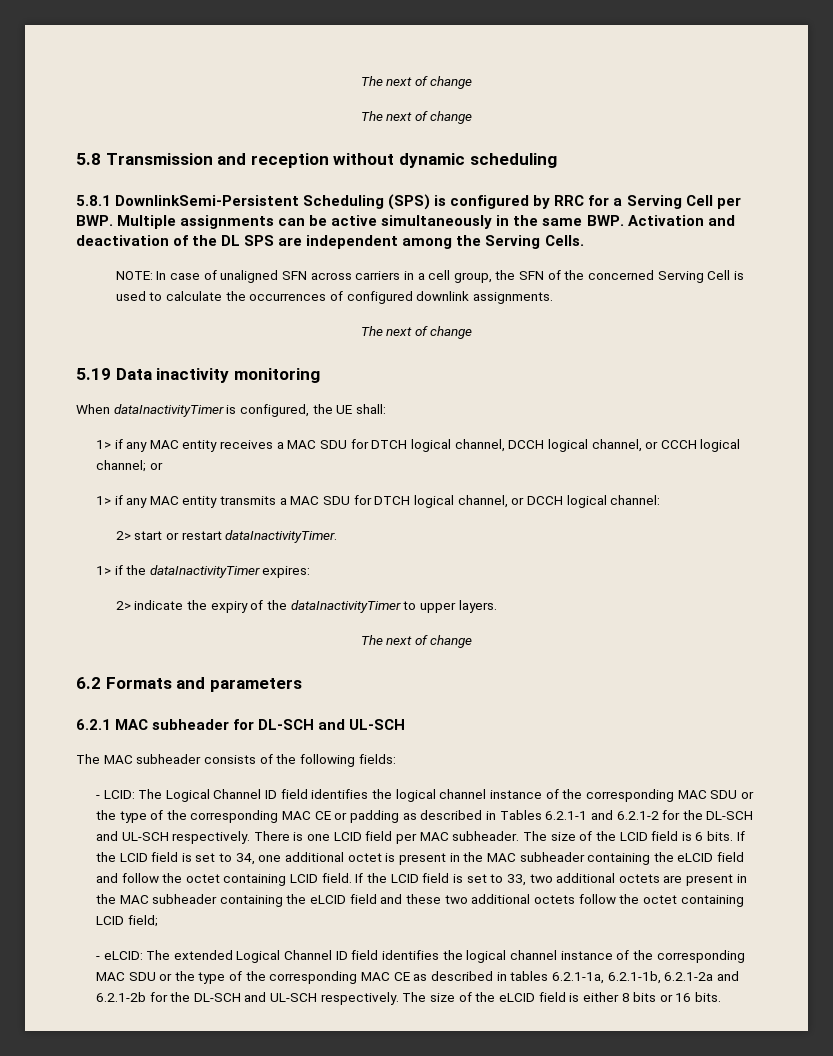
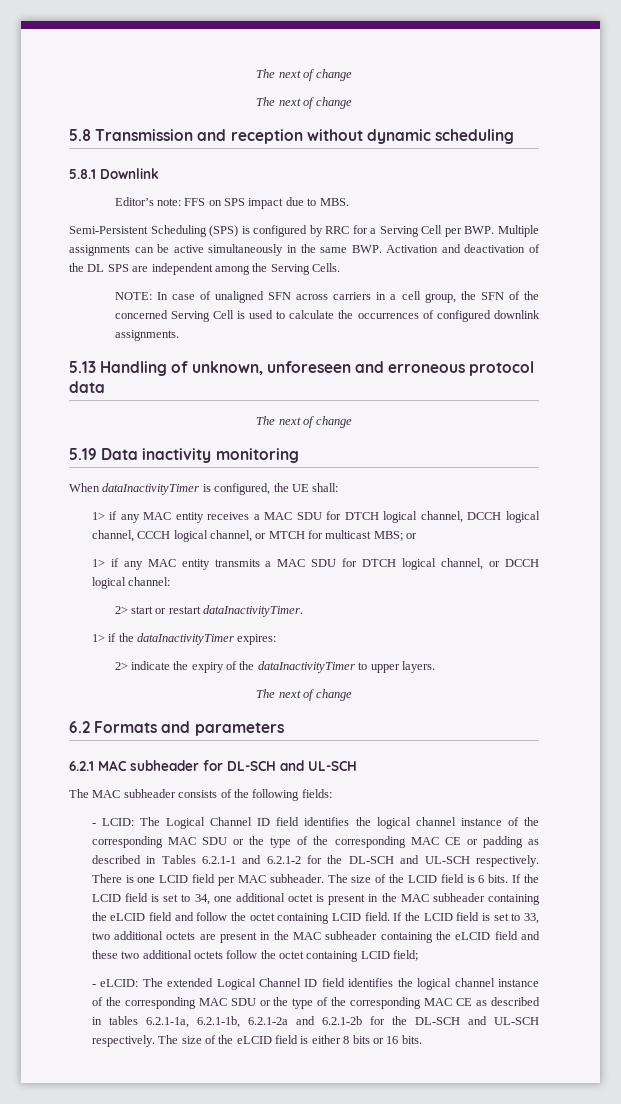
- 5.8.1 DownlinkSemi-Persistent Scheduling (SPS) is configured by RRC for a Serving Cell per BWP. Multiple assignments can be active simultaneously in the same BWP. Activation and deactivation of the DL SPS are independent among the Serving Cells.
+ 5.8.1 Downlink
+ Editor’s note: FFS on SPS impact due to MBS.
+ Semi-Persistent Scheduling (SPS) is configured by RRC for a Serving Cell per BWP. Multiple assignments can be active simultaneously in the same BWP. Activation and deactivation of the DL SPS are independent among the Serving Cells.
+ 5.13 Handling of unknown, unforeseen and erroneous protocol data
- 1> if any MAC entity receives a MAC SDU for DTCH logical channel, DCCH logical channel, or CCCH logical channel; or
+ 1> if any MAC entity receives a MAC SDU for DTCH logical channel, DCCH logical channel, CCCH logical channel, or MTCH for multicast MBS; or

